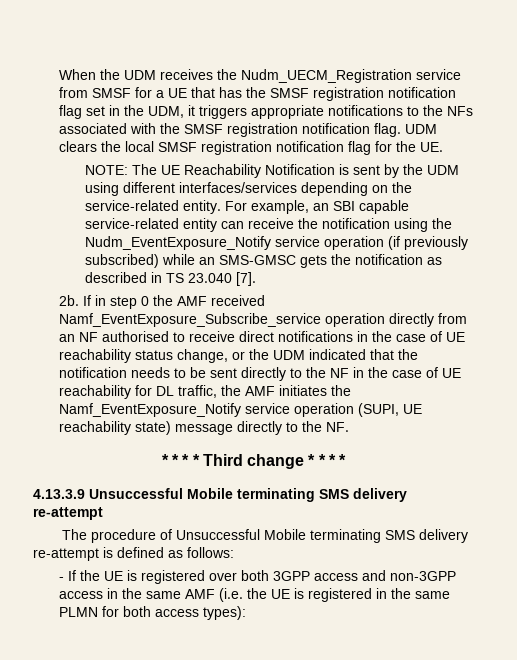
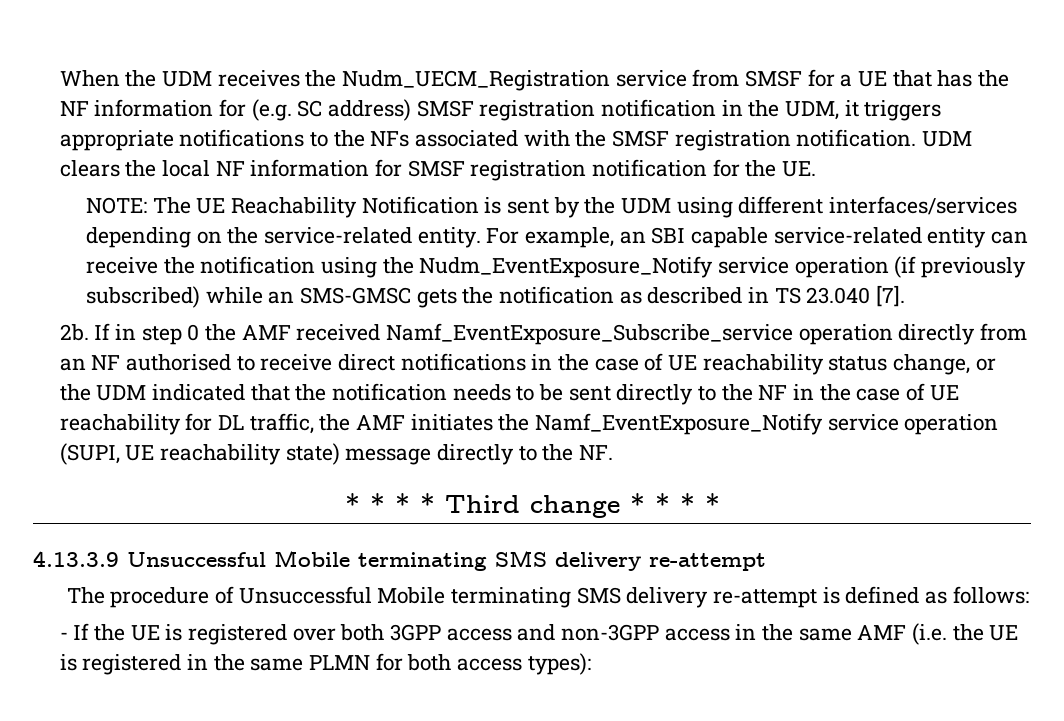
- When the UDM receives the Nudm_UECM_Registration service from SMSF for a UE that has the SMSF registration notification flag set in the UDM, it triggers appropriate notifications to the NFs associated with the SMSF registration notification flag.
+ When the UDM receives the Nudm_UECM_Registration service from SMSF for a UE that has the NF information for (e.g. SC address) SMSF registration notification in the UDM, it triggers appropriate notifications to the NFs associated with the SMSF registration notification.
- UDM clears the local SMSF registration notification flag for the UE.
+ UDM clears the local NF information for SMSF registration notification for the UE.

